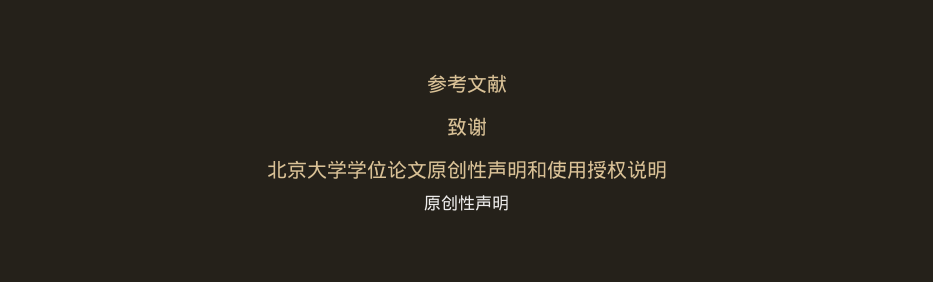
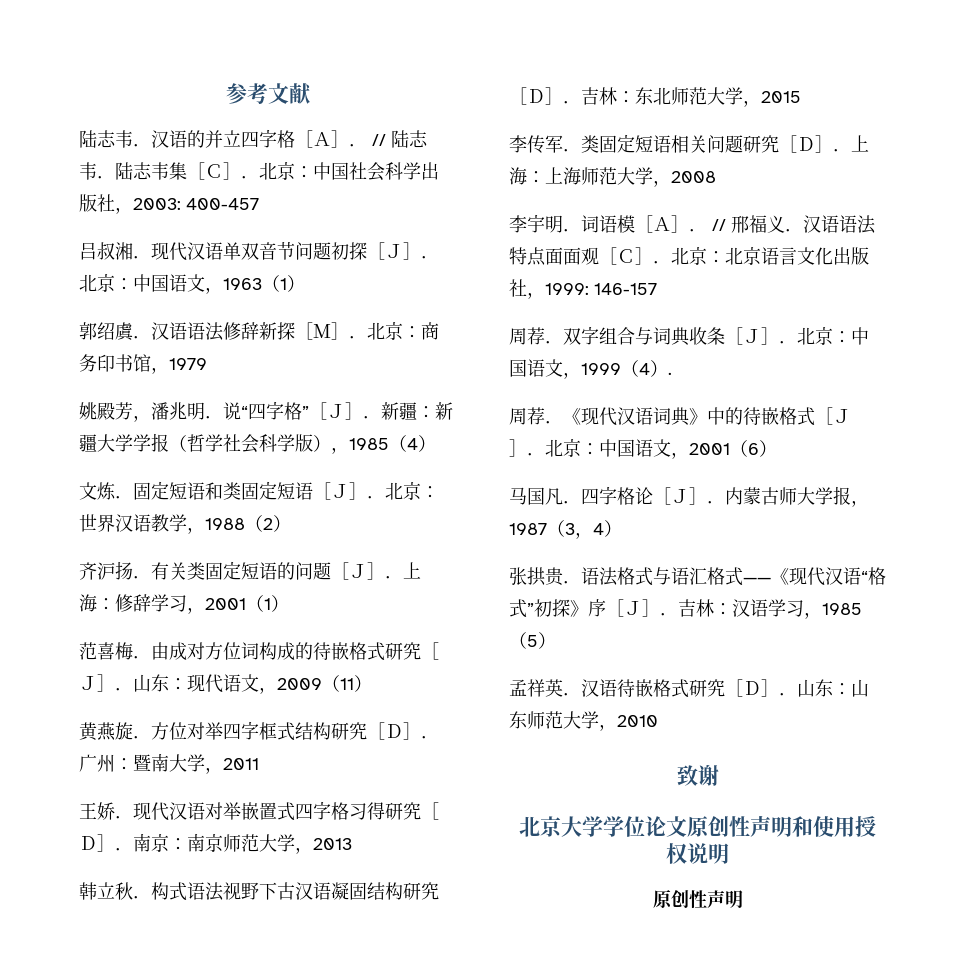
+ 陆志韦．汉语的并立四字格［Ａ］． // 陆志韦．陆志韦集［Ｃ］．北京：中国社会科学出版社，2003: 400-457
+ 吕叔湘．现代汉语单双音节问题初探［Ｊ］．北京：中国语文，1963（1）
+ 郭绍虞．汉语语法修辞新探［Ｍ］．北京：商务印书馆，1979
+ 姚殿芳，潘兆明．说“四字格”［Ｊ］．新疆：新疆大学学报（哲学社会科学版），1985（4）
+ 文炼．固定短语和类固定短语［Ｊ］．北京：世界汉语教学，1988（2）
+ 齐沪扬．有关类固定短语的问题［Ｊ］．上海：修辞学习，2001（1）
+ 范喜梅．由成对方位词构成的待嵌格式研究［Ｊ］．山东：现代语文，2009（11）
+ 黄燕旋．方位对举四字框式结构研究［Ｄ］．广州：暨南大学，2011
+ 王娇．现代汉语对举嵌置式四字格习得研究［Ｄ］．南京：南京师范大学，2013
+ 韩立秋．构式语法视野下古汉语凝固结构研究［Ｄ］．吉林：东北师范大学，2015
+ 李传军．类固定短语相关问题研究［Ｄ］．上海：上海师范大学，2008
+ 李宇明．词语模［Ａ］． // 邢福义．汉语语法特点面面观［Ｃ］．北京：北京语言文化出版社，1999: 146-157
+ 周荐．双字组合与词典收条［Ｊ］．北京：中国语文，1999（4）.
+ 周荐．《现代汉语词典》中的待嵌格式［Ｊ］．北京：中国语文，2001（6）
+ 马国凡．四字格论［Ｊ］．内蒙古师大学报，1987（3，4）
+ 张拱贵．语法格式与语汇格式——《现代汉语“格式”初探》序［Ｊ］．吉林：汉语学习，1985（5）
+ 孟祥英．汉语待嵌格式研究［Ｄ］．山东：山东师范大学，2010

